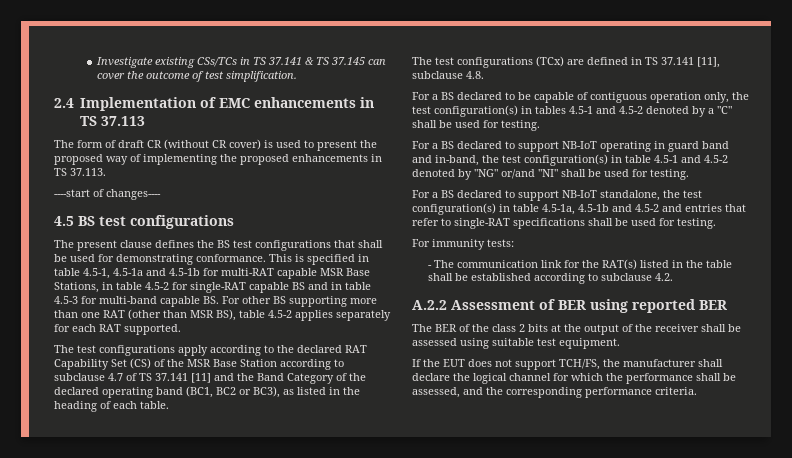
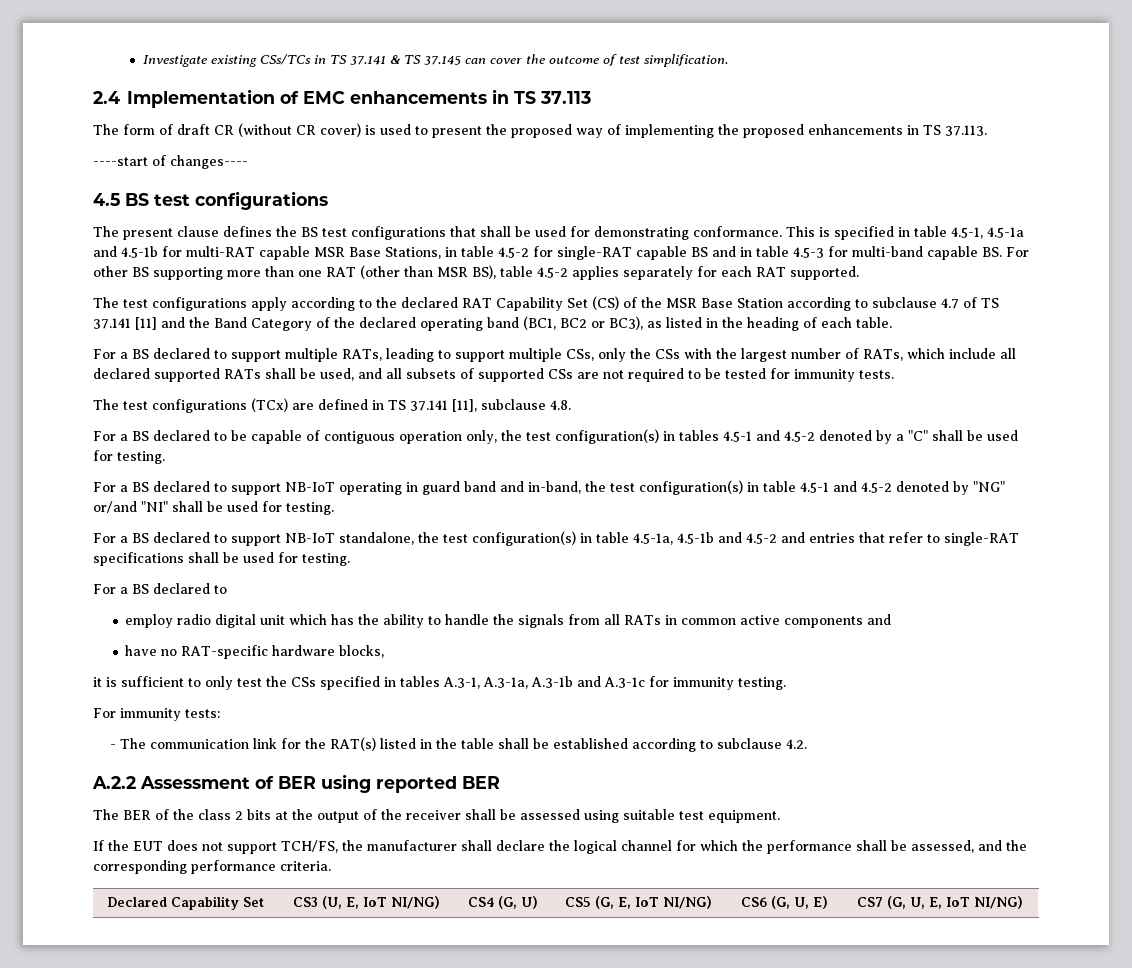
+ For a BS declared to support multiple RATs, leading to support multiple CSs, only the CSs with the largest number of RATs, which include all declared supported RATs shall be used, and all subsets of supported CSs are not required to be tested for immunity tests.
  For a BS declared to support NB-IoT standalone, the test configuration(s) in table 4.5-1a, 4.5-1b and 4.5-2 and entries that refer to single-RAT specifications shall be used for testing.
+ For a BS declared to
+ employ radio digital unit which has the ability to handle the signals from all RATs in common active components and
+ have no RAT-specific hardware blocks,
+ it is sufficient to only test the CSs specified in tables A.3-1, A.3-1a, A.3-1b and A.3-1c for immunity testing.
+ Declared Capability Set | CS3 (U, E, IoT NI/NG) | CS4 (G, U) | CS5 (G, E, IoT NI/NG) | CS6 (G, U, E) | CS7 (G, U, E, IoT NI/NG)

